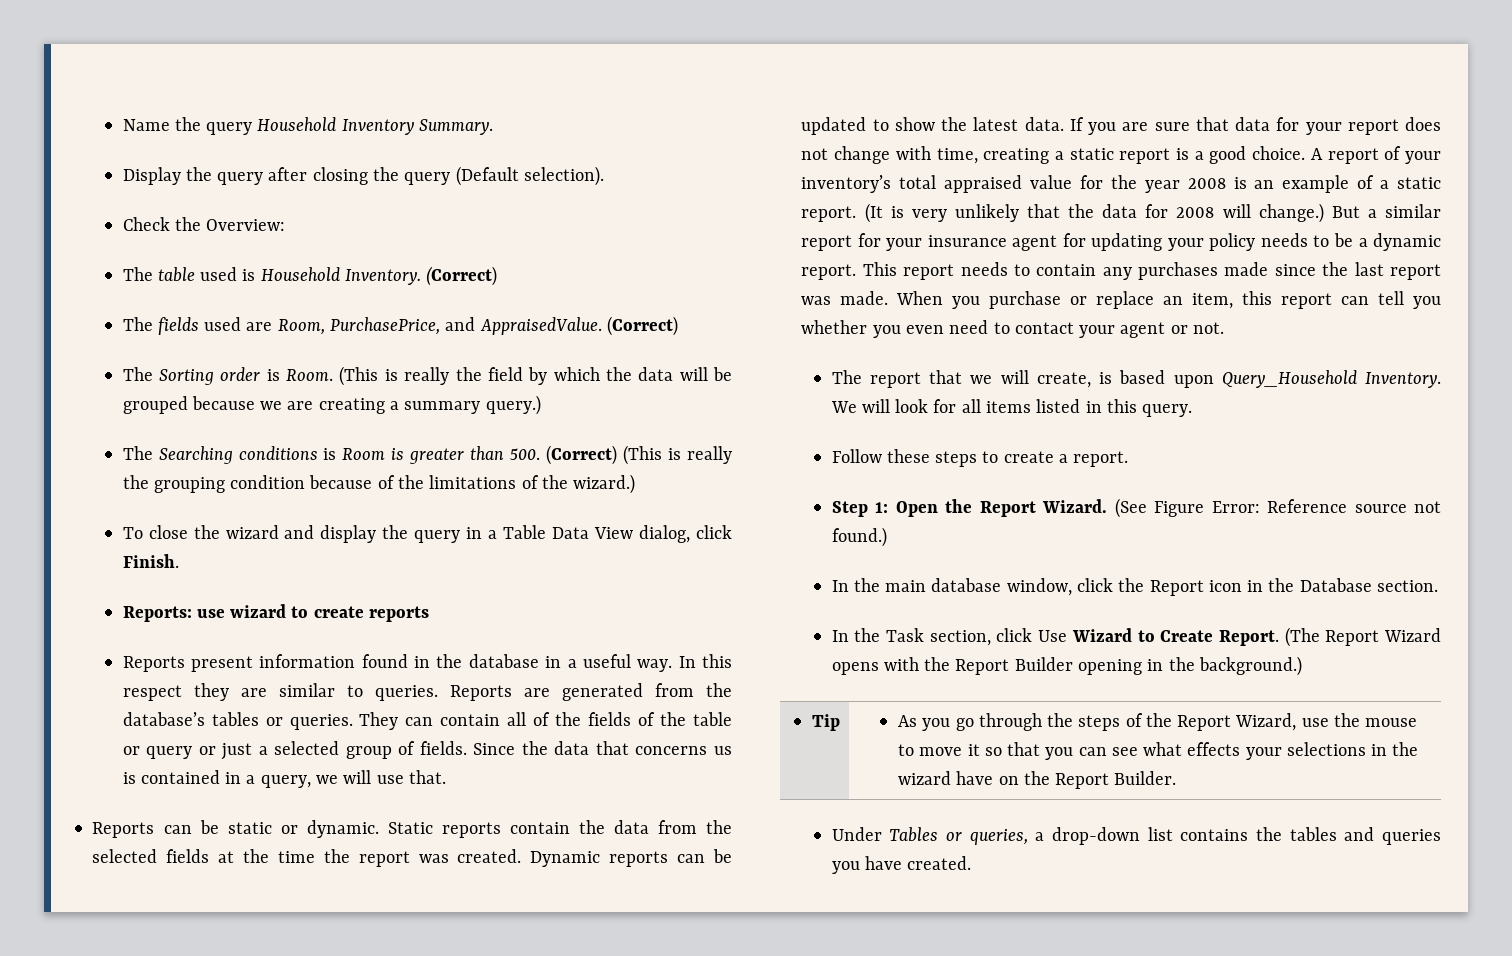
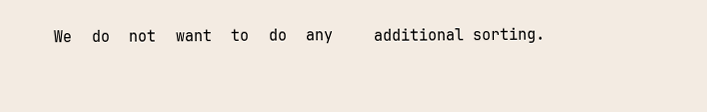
- Name the query Household Inventory Summary.
- Display the query after closing the query (Default selection).
- Check the Overview:
- The table used is Household Inventory. (Correct)
- The fields used are Room, PurchasePrice, and AppraisedValue. (Correct)
- The Sorting order is Room. (This is really the field by which the data will be grouped because we are creating a summary query.)
- The Searching conditions is Room is greater than 500. (Correct) (This is really the grouping condition because of the limitations of the wizard.)
- To close the wizard and display the query in a Table Data View dialog, click Finish.
- Reports: use wizard to create reports
- Reports present information found in the database in a useful way. In this respect they are similar to queries. Reports are generated from the database’s tables or queries. They can contain all of the fields of the table or query or just a selected group of fields. Since the data that concerns us is contained in a query, we will use that.
- Reports can be static or dynamic. Static reports contain the data from the selected fields at the time the report was created. Dynamic reports can be updated to show the latest data. If you are sure that data for your report does not change with time, creating a static report is a good choice. A report of your inventory’s total appraised value for the year 2008 is an example of a static report. (It is very unlikely that the data for 2008 will change.) But a similar report for your insurance agent for updating your policy needs to be a dynamic report. This report needs to contain any purchases made since the last report was made. When you purchase or replace an item, this report can tell you whether you even need to contact your agent or not.
- The report that we will create, is based upon Query_Household Inventory. We will look for all items listed in this query.
- Follow these steps to create a report.
- Step 1: Open the Report Wizard. (See Figure Error: Reference source not found.)
- In the main database window, click the Report icon in the Database section.
- In the Task section, click Use Wizard to Create Report. (The Report Wizard opens with the Report Builder opening in the background.)
- Tip | As you go through the steps of the Report Wizard, use the mouse to move it so that you can see what effects your selections in the wizard have on the Report Builder.
- Under Tables or queries, a drop-down list contains the tables and queries you have created.
+ We do not want to do any additional sorting.

